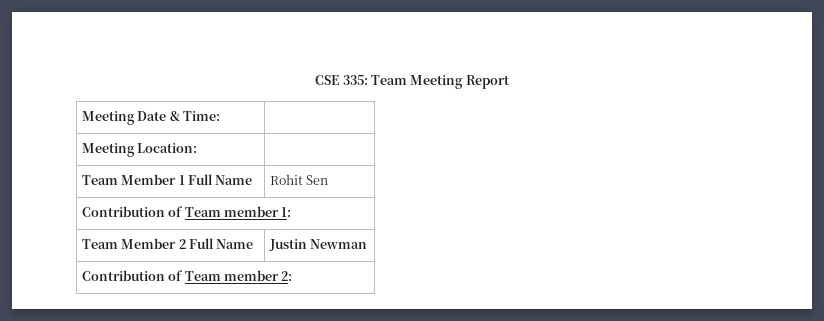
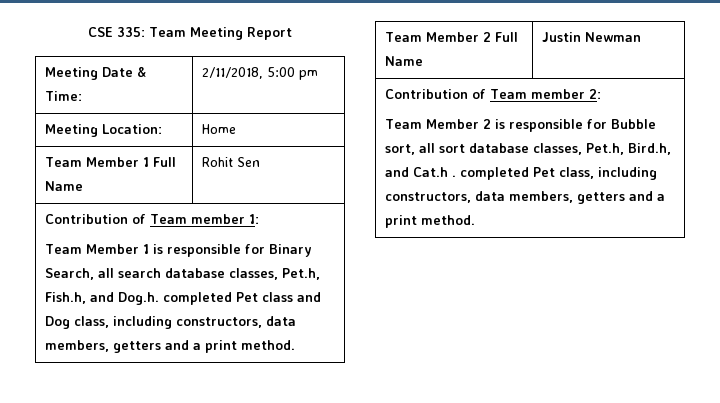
- Meeting Date & Time: |
+ Meeting Date & Time: | 2/11/2018, 5:00 pm
- Meeting Location: |
+ Meeting Location: | Home
  Contribution of Team member 1:
+ Team Member 1 is responsible for Binary Search, all search database classes, Pet.h, Fish.h, and Dog.h. completed Pet class and Dog class, including constructors, data members, getters and a print method.
  Contribution of Team member 2:
+ Team Member 2 is responsible for Bubble sort, all sort database classes, Pet.h, Bird.h, and Cat.h . completed Pet class, including constructors, data members, getters and a print method.

